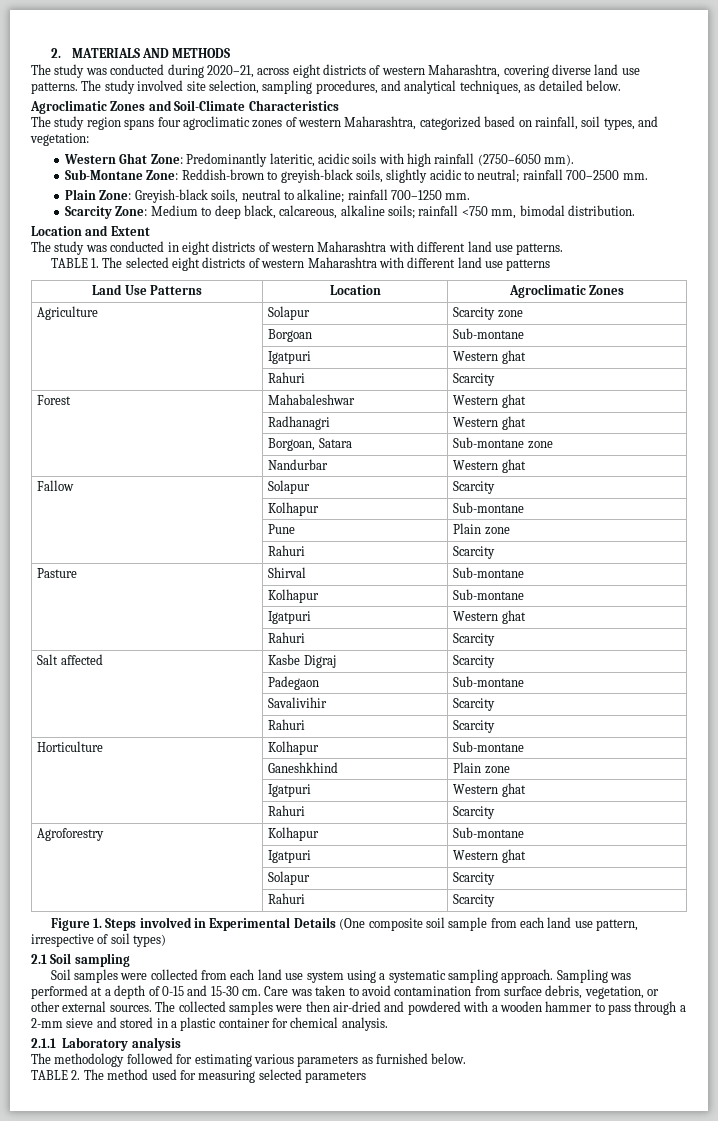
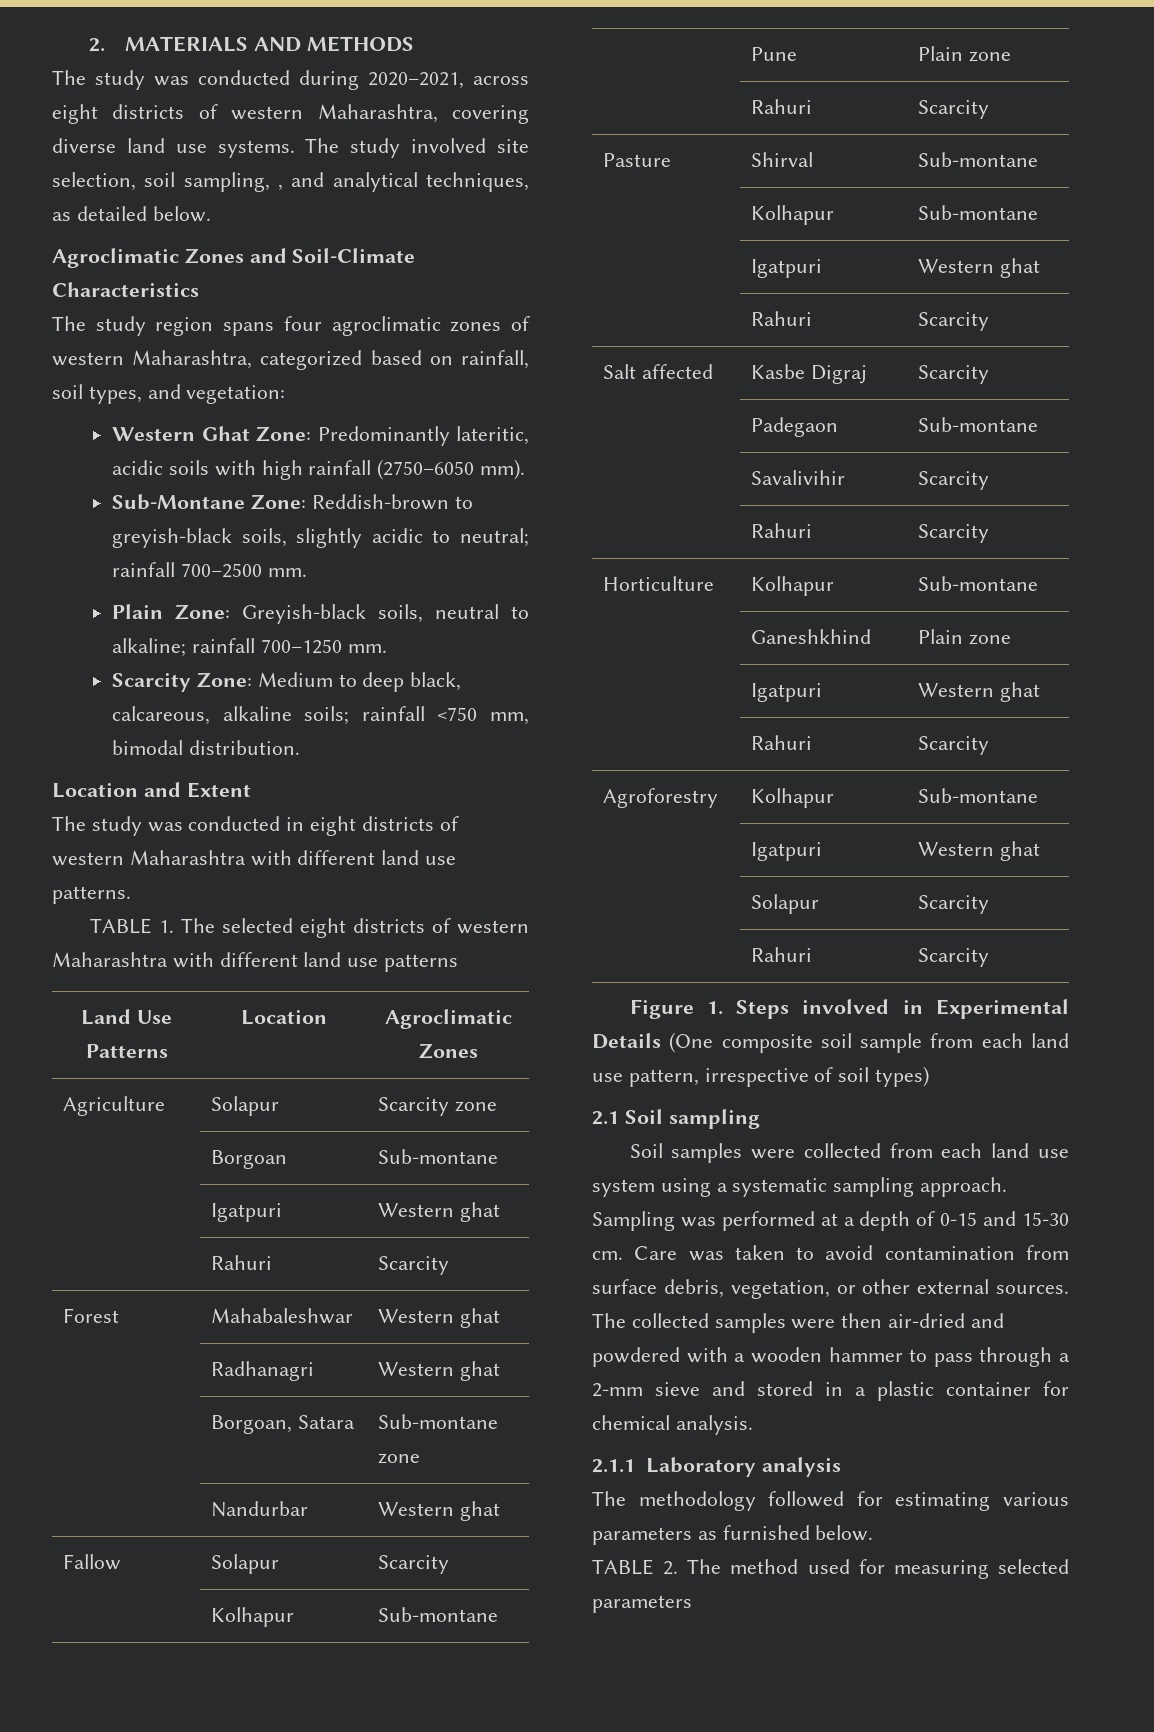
- The study was conducted during 2020–21, across eight districts of western Maharashtra, covering diverse land use patterns.
+ The study was conducted during 2020–2021, across eight districts of western Maharashtra, covering diverse land use systems.
- The study involved site selection, sampling procedures, and analytical techniques, as detailed below.
+ The study involved site selection, soil sampling, , and analytical techniques, as detailed below.

